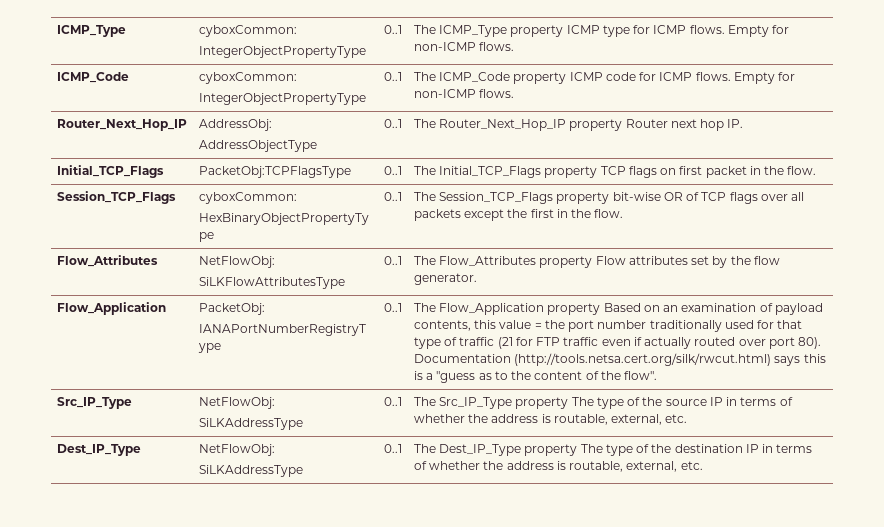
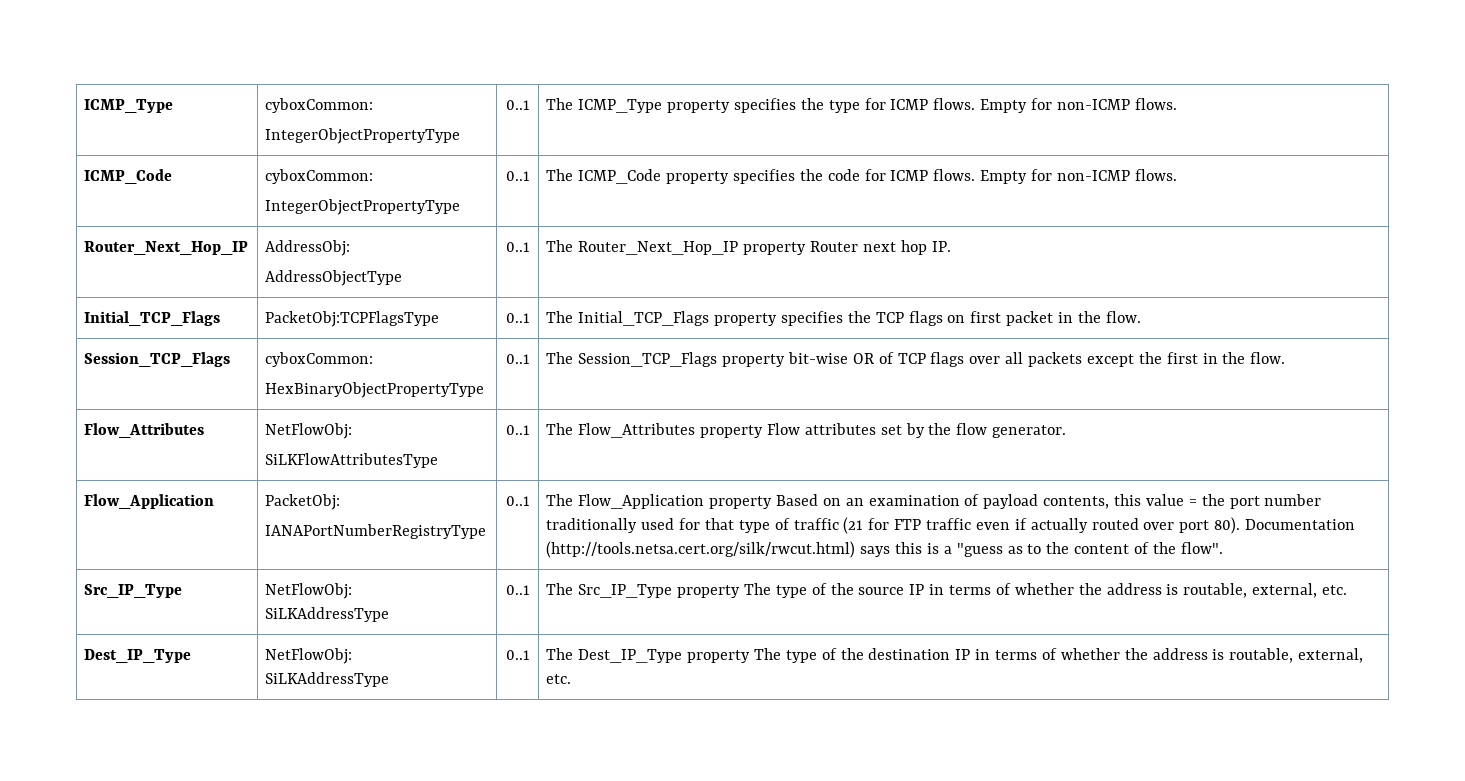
  ICMP_Type | cyboxCommon:
- IntegerObjectPropertyType | 0..1 | The ICMP_Type property ICMP type for ICMP flows. Empty for non-ICMP flows.
+ IntegerObjectPropertyType | 0..1 | The ICMP_Type property specifies the type for ICMP flows. Empty for non-ICMP flows.
  ICMP_Code | cyboxCommon:
- IntegerObjectPropertyType | 0..1 | The ICMP_Code property ICMP code for ICMP flows. Empty for non-ICMP flows.
+ IntegerObjectPropertyType | 0..1 | The ICMP_Code property specifies the code for ICMP flows. Empty for non-ICMP flows.
- Initial_TCP_Flags | PacketObj:TCPFlagsType | 0..1 | The Initial_TCP_Flags property TCP flags on first packet in the flow.
+ Initial_TCP_Flags | PacketObj:TCPFlagsType | 0..1 | The Initial_TCP_Flags property specifies the TCP flags on first packet in the flow.

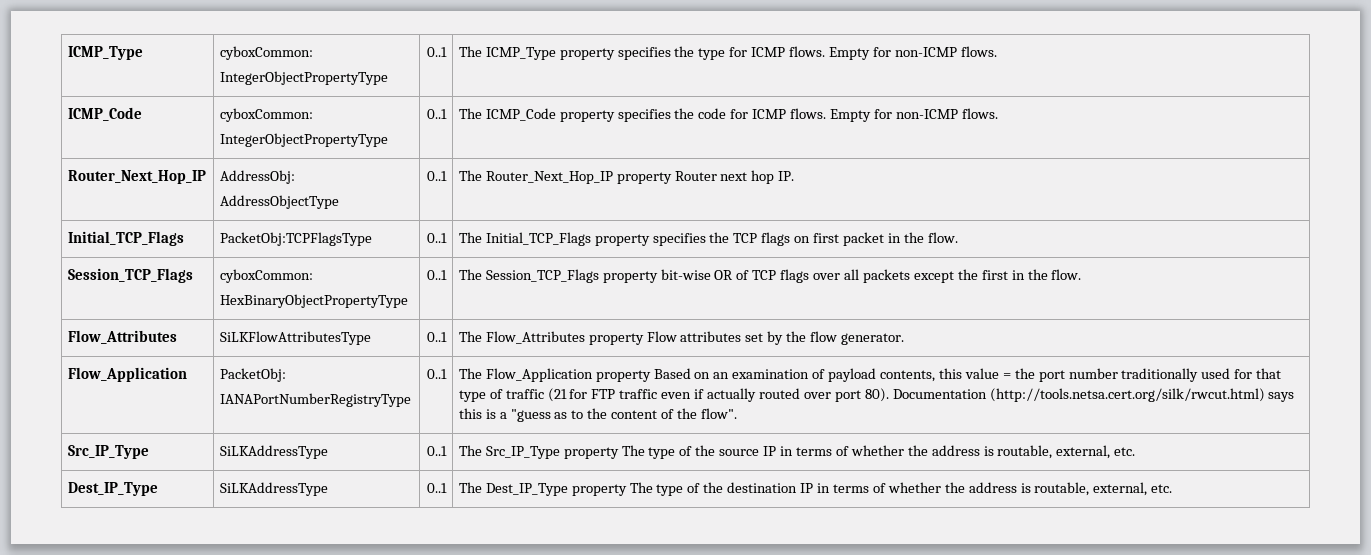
- Flow_Attributes | NetFlowObj:
- SiLKFlowAttributesType | 0..1 | The Flow_Attributes property Flow attributes set by the flow generator.
+ Flow_Attributes | SiLKFlowAttributesType | 0..1 | The Flow_Attributes property Flow attributes set by the flow generator.
- Src_IP_Type | NetFlowObj:
- SiLKAddressType | 0..1 | The Src_IP_Type property The type of the source IP in terms of whether the address is routable, external, etc.
+ Src_IP_Type | SiLKAddressType | 0..1 | The Src_IP_Type property The type of the source IP in terms of whether the address is routable, external, etc.
- Dest_IP_Type | NetFlowObj:
- SiLKAddressType | 0..1 | The Dest_IP_Type property The type of the destination IP in terms of whether the address is routable, external, etc.
+ Dest_IP_Type | SiLKAddressType | 0..1 | The Dest_IP_Type property The type of the destination IP in terms of whether the address is routable, external, etc.

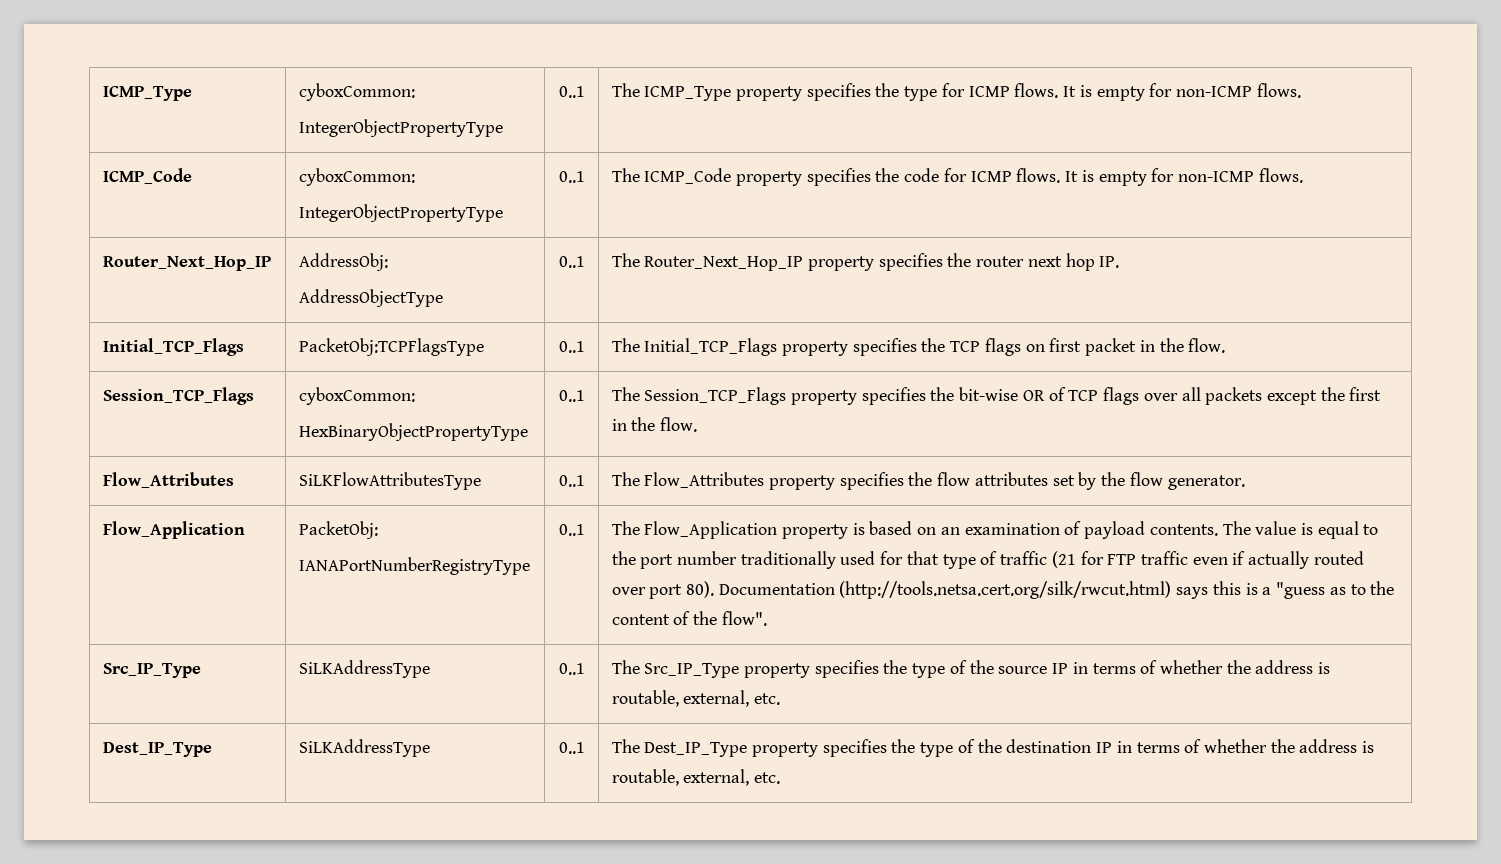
  ICMP_Type | cyboxCommon:
- IntegerObjectPropertyType | 0..1 | The ICMP_Type property specifies the type for ICMP flows. Empty for non-ICMP flows.
+ IntegerObjectPropertyType | 0..1 | The ICMP_Type property specifies the type for ICMP flows. It is empty for non-ICMP flows.
  ICMP_Code | cyboxCommon:
- IntegerObjectPropertyType | 0..1 | The ICMP_Code property specifies the code for ICMP flows. Empty for non-ICMP flows.
+ IntegerObjectPropertyType | 0..1 | The ICMP_Code property specifies the code for ICMP flows. It is empty for non-ICMP flows.
  Router_Next_Hop_IP | AddressObj:
- AddressObjectType | 0..1 | The Router_Next_Hop_IP property Router next hop IP.
+ AddressObjectType | 0..1 | The Router_Next_Hop_IP property specifies the router next hop IP.
  Session_TCP_Flags | cyboxCommon:
- HexBinaryObjectPropertyType | 0..1 | The Session_TCP_Flags property bit-wise OR of TCP flags over all packets except the first in the flow.
+ HexBinaryObjectPropertyType | 0..1 | The Session_TCP_Flags property specifies the bit-wise OR of TCP flags over all packets except the first in the flow.
- Flow_Attributes | SiLKFlowAttributesType | 0..1 | The Flow_Attributes property Flow attributes set by the flow generator.
+ Flow_Attributes | SiLKFlowAttributesType | 0..1 | The Flow_Attributes property specifies the flow attributes set by the flow generator.
- The Flow_Application property Based on an examination of payload contents, this value = the port number traditionally used for that type of traffic (21 for FTP traffic even if actually routed over port 80).
+ The Flow_Application property is based on an examination of payload contents. The value is equal to the port number traditionally used for that type of traffic (21 for FTP traffic even if actually routed over port 80).
- Src_IP_Type | SiLKAddressType | 0..1 | The Src_IP_Type property The type of the source IP in terms of whether the address is routable, external, etc.
+ Src_IP_Type | SiLKAddressType | 0..1 | The Src_IP_Type property specifies the type of the source IP in terms of whether the address is routable, external, etc.
- Dest_IP_Type | SiLKAddressType | 0..1 | The Dest_IP_Type property The type of the destination IP in terms of whether the address is routable, external, etc.
+ Dest_IP_Type | SiLKAddressType | 0..1 | The Dest_IP_Type property specifies the type of the destination IP in terms of whether the address is routable, external, etc.

